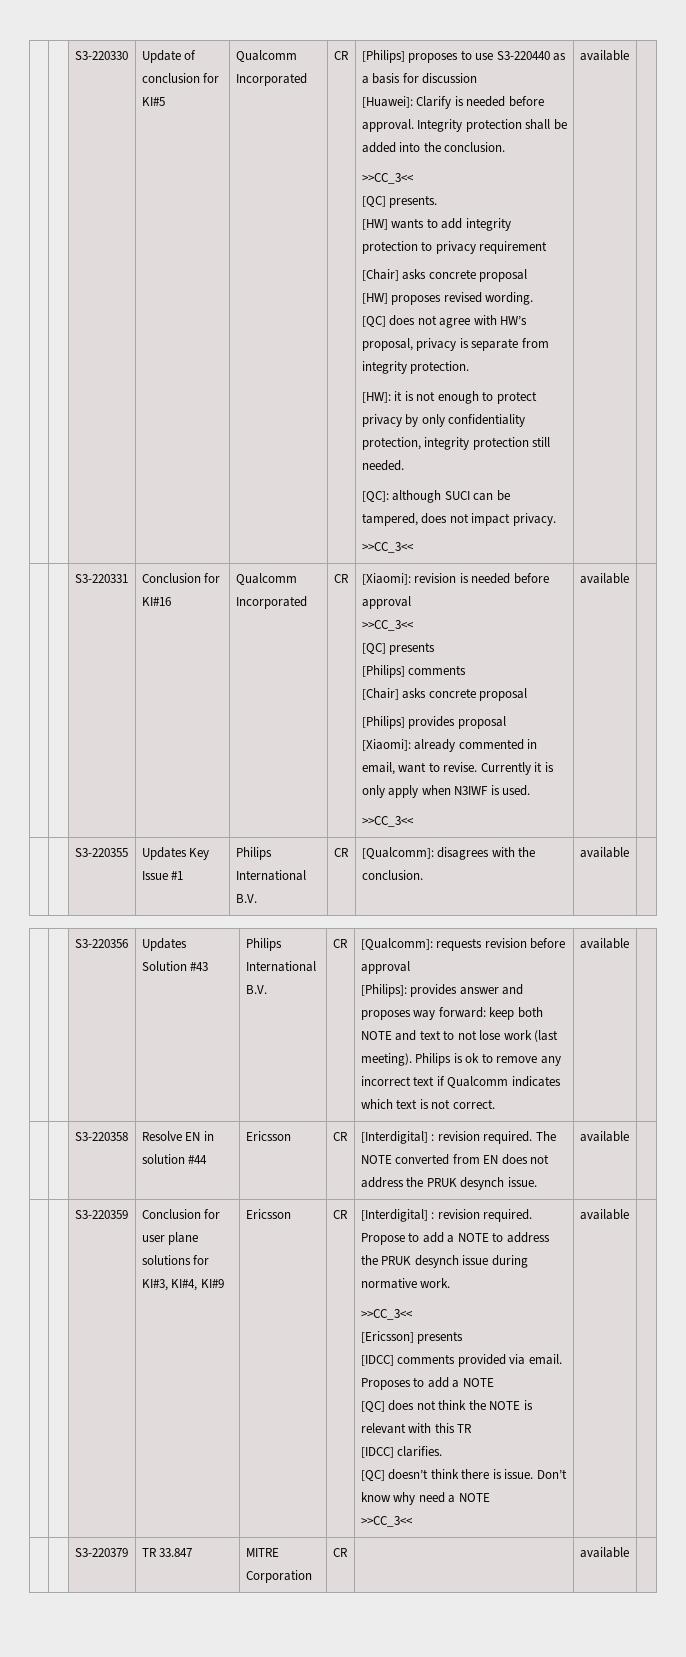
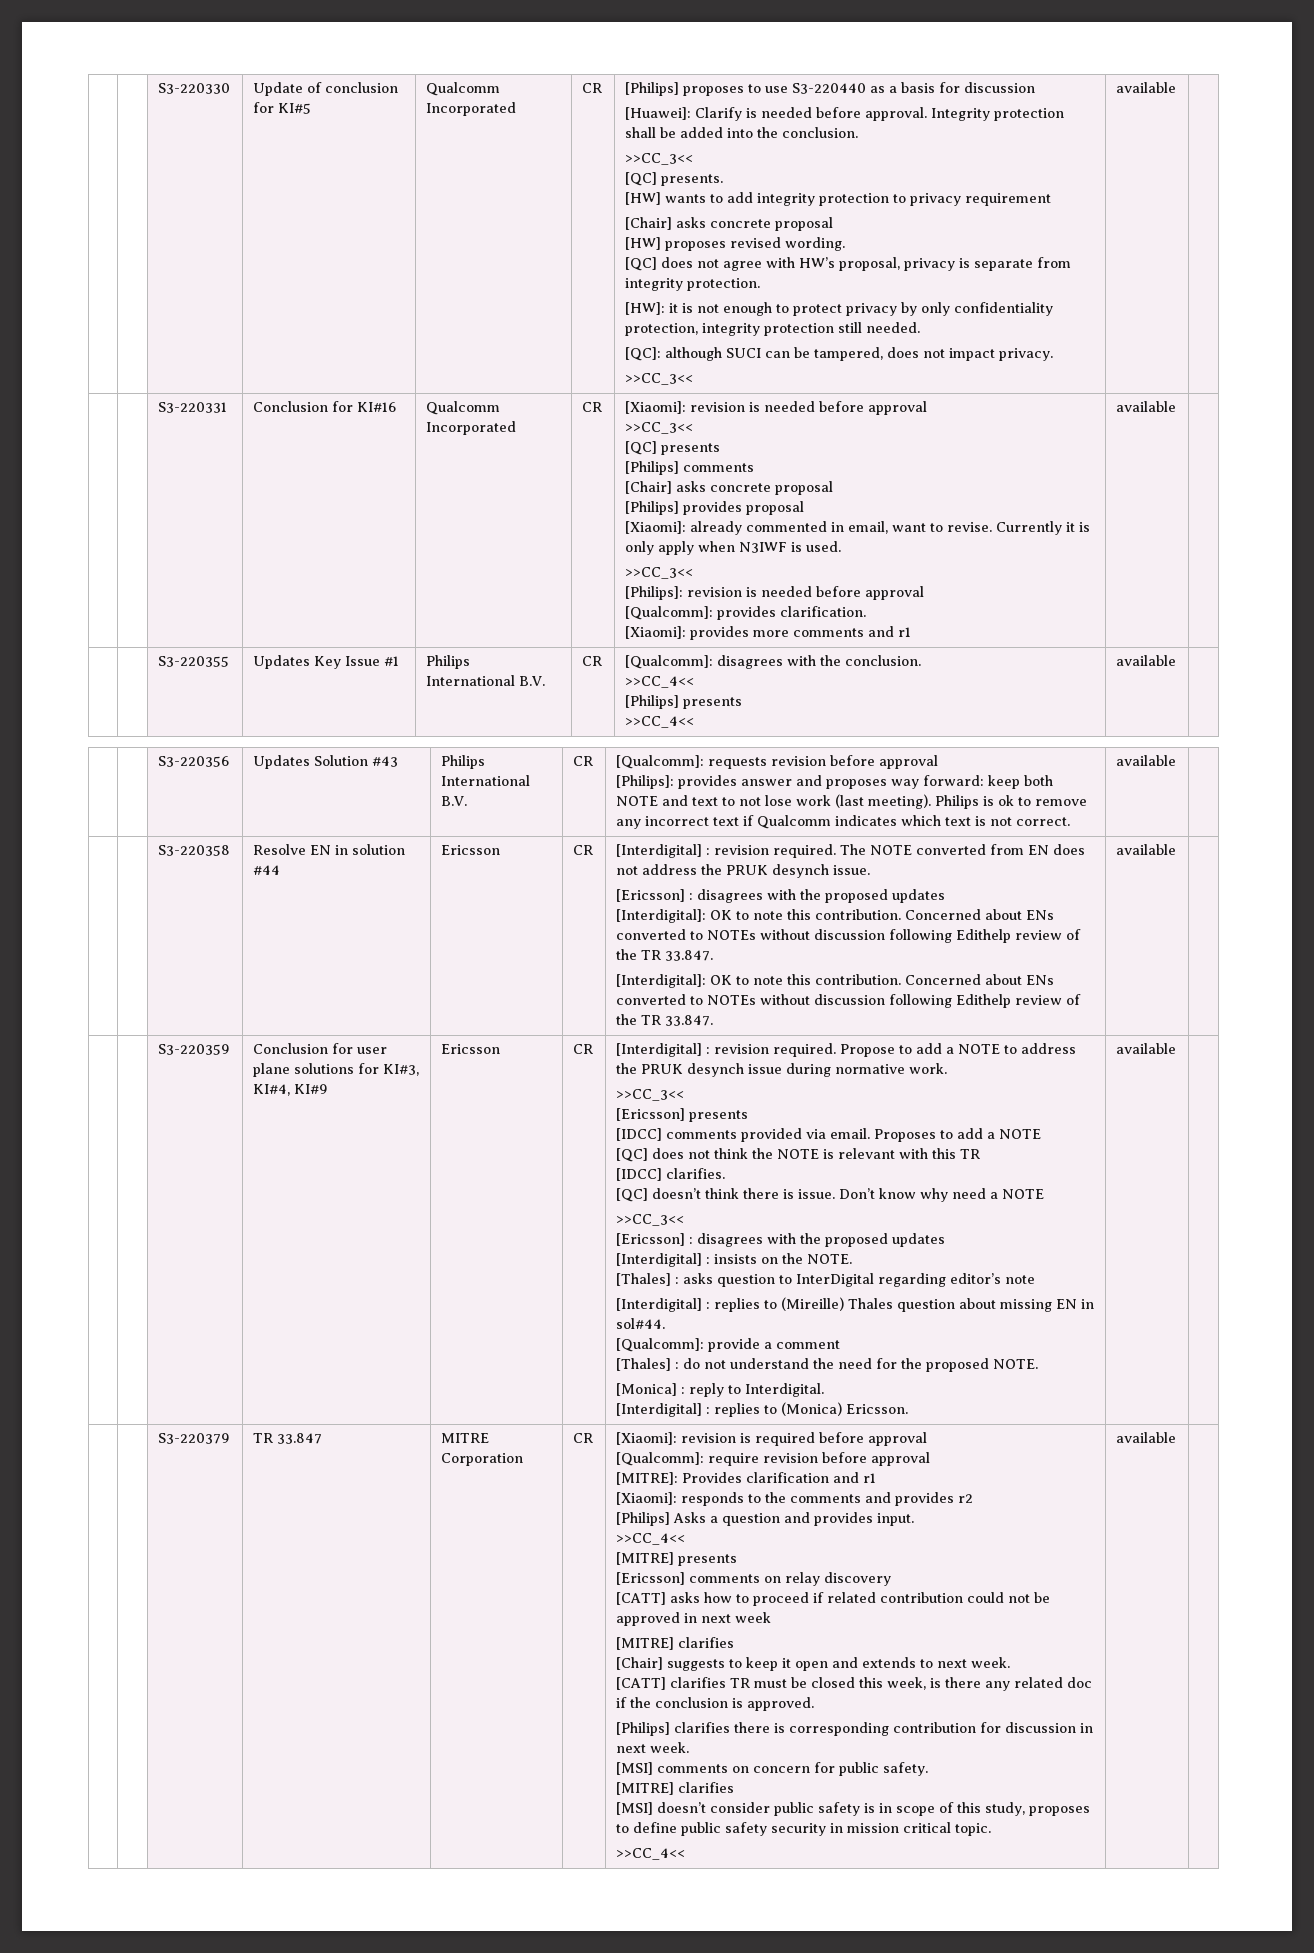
+ [Philips]: revision is needed before approval
+ [Qualcomm]: provides clarification.
+ [Xiaomi]: provides more comments and r1
- | | S3-220355 | Updates Key Issue #1 | Philips International B.V. | CR | [Qualcomm]: disagrees with the conclusion. | available |
+ | | S3-220355 | Updates Key Issue #1 | Philips International B.V. | CR | [Qualcomm]: disagrees with the conclusion.
+ >>CC_4<<
+ [Philips] presents
+ >>CC_4<< | available |
  The NOTE converted from EN does not address the PRUK desynch issue.
+ [Ericsson] : disagrees with the proposed updates
+ [Interdigital]: OK to note this contribution. Concerned about ENs converted to NOTEs without discussion following Edithelp review of the TR 33.847.
+ [Interdigital]: OK to note this contribution. Concerned about ENs converted to NOTEs without discussion following Edithelp review of the TR 33.847.
  Don’t know why need a NOTE
  >>CC_3<<
+ [Ericsson] : disagrees with the proposed updates
+ [Interdigital] : insists on the NOTE.
+ [Thales] : asks question to InterDigital regarding editor’s note
+ [Interdigital] : replies to (Mireille) Thales question about missing EN in sol#44.
+ [Qualcomm]: provide a comment
+ [Thales] : do not understand the need for the proposed NOTE.
+ [Monica] : reply to Interdigital.
+ [Interdigital] : replies to (Monica) Ericsson.
+ [Xiaomi]: revision is required before approval
+ [Qualcomm]: require revision before approval
+ [MITRE]: Provides clarification and r1
+ [Xiaomi]: responds to the comments and provides r2
+ [Philips] Asks a question and provides input.
+ >>CC_4<<
+ [MITRE] presents
+ [Ericsson] comments on relay discovery
+ [CATT] asks how to proceed if related contribution could not be approved in next week
+ [MITRE] clarifies
+ [Chair] suggests to keep it open and extends to next week.
+ [CATT] clarifies TR must be closed this week, is there any related doc if the conclusion is approved.
+ [Philips] clarifies there is corresponding contribution for discussion in next week.
+ [MSI] comments on concern for public safety.
+ [MITRE] clarifies
+ [MSI] doesn’t consider public safety is in scope of this study, proposes to define public safety security in mission critical topic.
+ >>CC_4<<

